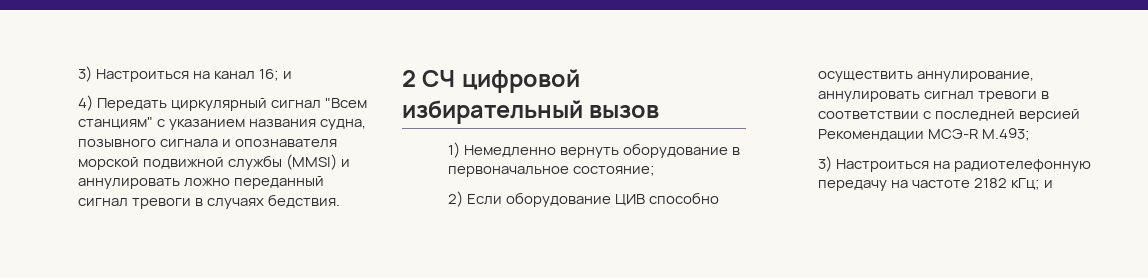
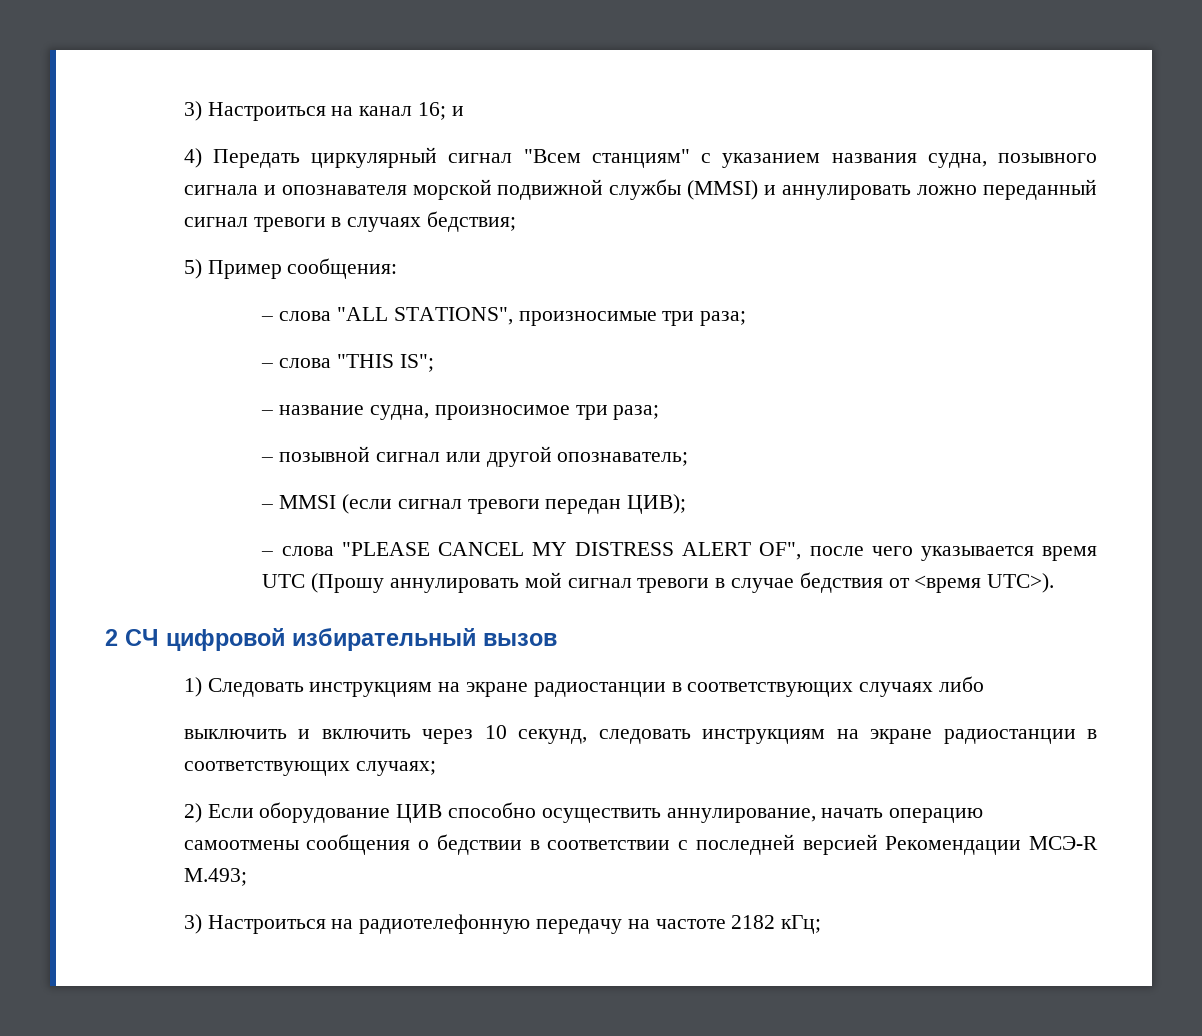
- 4) Передать циркулярный сигнал "Всем станциям" с указанием названия судна, позывного сигнала и опознавателя морской подвижной службы (MMSI) и аннулировать ложно переданный сигнал тревоги в случаях бедствия.
+ 4) Передать циркулярный сигнал "Всем станциям" с указанием названия судна, позывного сигнала и опознавателя морской подвижной службы (MMSI) и аннулировать ложно переданный сигнал тревоги в случаях бедствия;
+ 5) Пример сообщения:
+ – слова "ALL STATIONS", произносимые три раза;
+ – слова "THIS IS";
+ – название судна, произносимое три раза;
+ – позывной сигнал или другой опознаватель;
+ – MMSI (если сигнал тревоги передан ЦИВ);
+ – слова "PLEASE CANCEL MY DISTRESS ALERT OF", после чего указывается время UTC (Прошу аннулировать мой сигнал тревоги в случае бедствия от <время UTC>).
- 1) Немедленно вернуть оборудование в первоначальное состояние;
+ 1) Следовать инструкциям на экране радиостанции в соответствующих случаях либо
+ выключить и включить через 10 секунд, следовать инструкциям на экране радиостанции в соответствующих случаях;
- 2) Если оборудование ЦИВ способно осуществить аннулирование, аннулировать сигнал тревоги в соответствии с последней версией Рекомендации МСЭ-R M.493;
+ 2) Если оборудование ЦИВ способно осуществить аннулирование, начать операцию самоотмены сообщения о бедствии в соответствии с последней версией Рекомендации МСЭ-R M.493;
- 3) Настроиться на радиотелефонную передачу на частоте 2182 кГц; и
+ 3) Настроиться на радиотелефонную передачу на частоте 2182 кГц;

